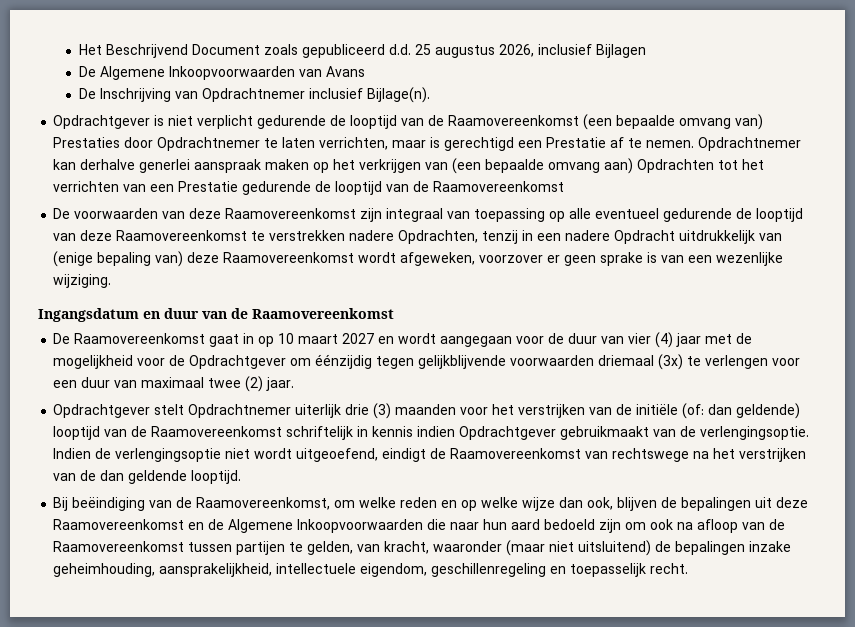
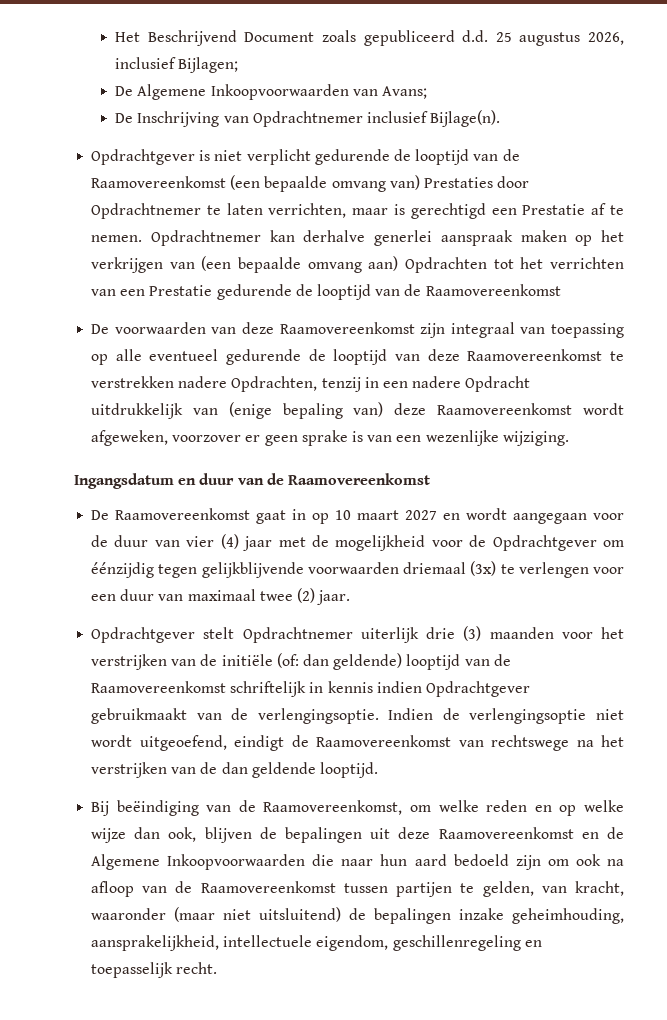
- Het Beschrijvend Document zoals gepubliceerd d.d. 25 augustus 2026, inclusief Bijlagen
+ Het Beschrijvend Document zoals gepubliceerd d.d. 25 augustus 2026, inclusief Bijlagen;
- De Algemene Inkoopvoorwaarden van Avans
+ De Algemene Inkoopvoorwaarden van Avans;

